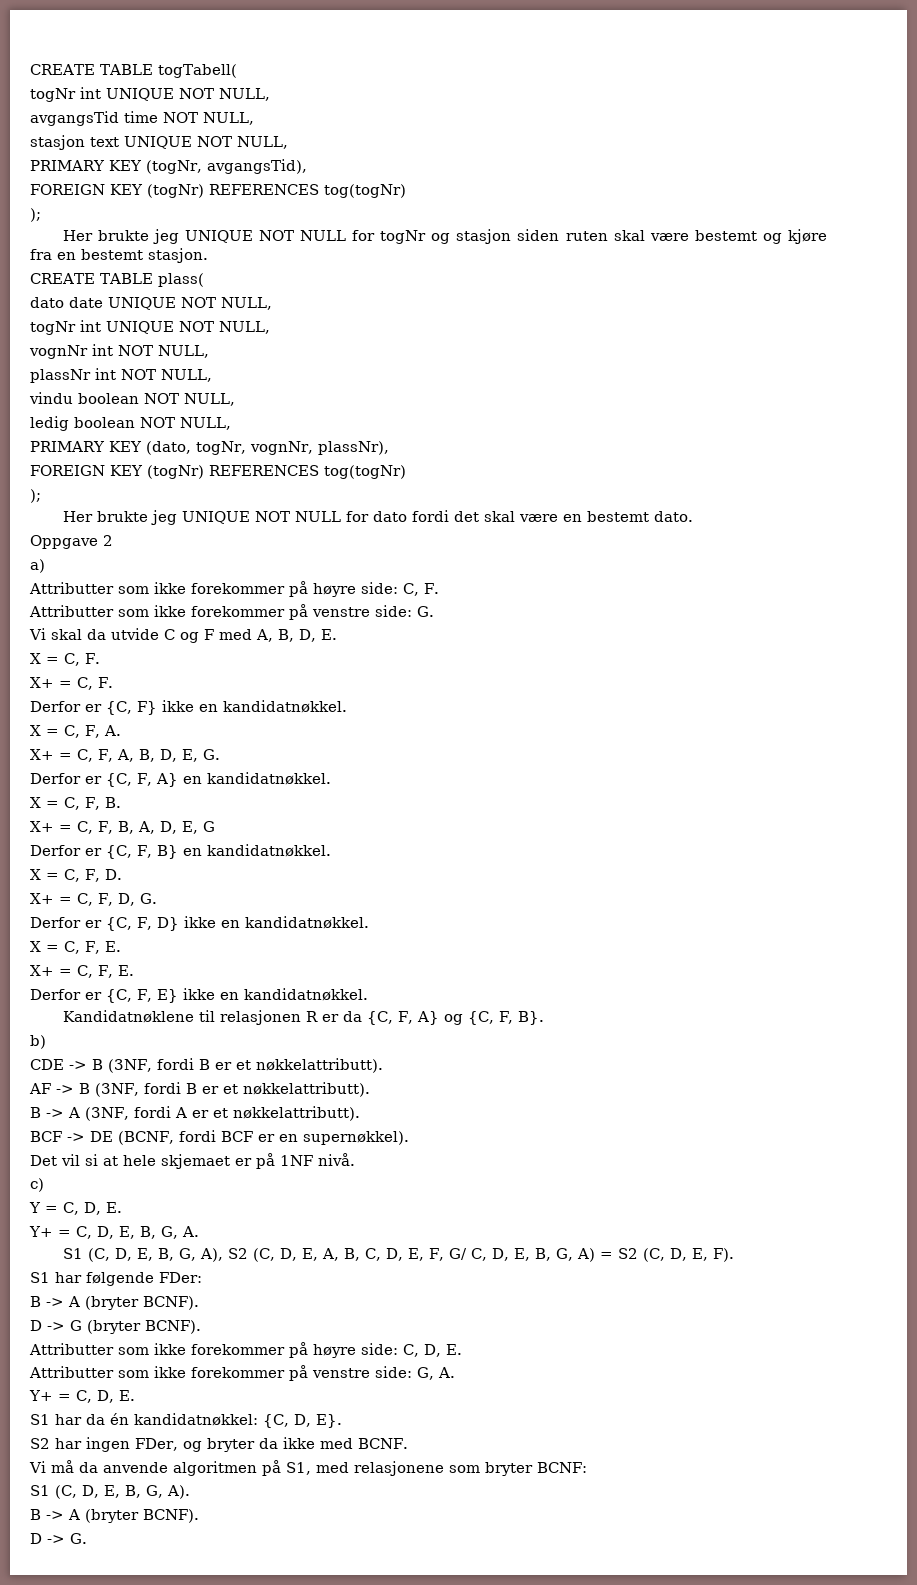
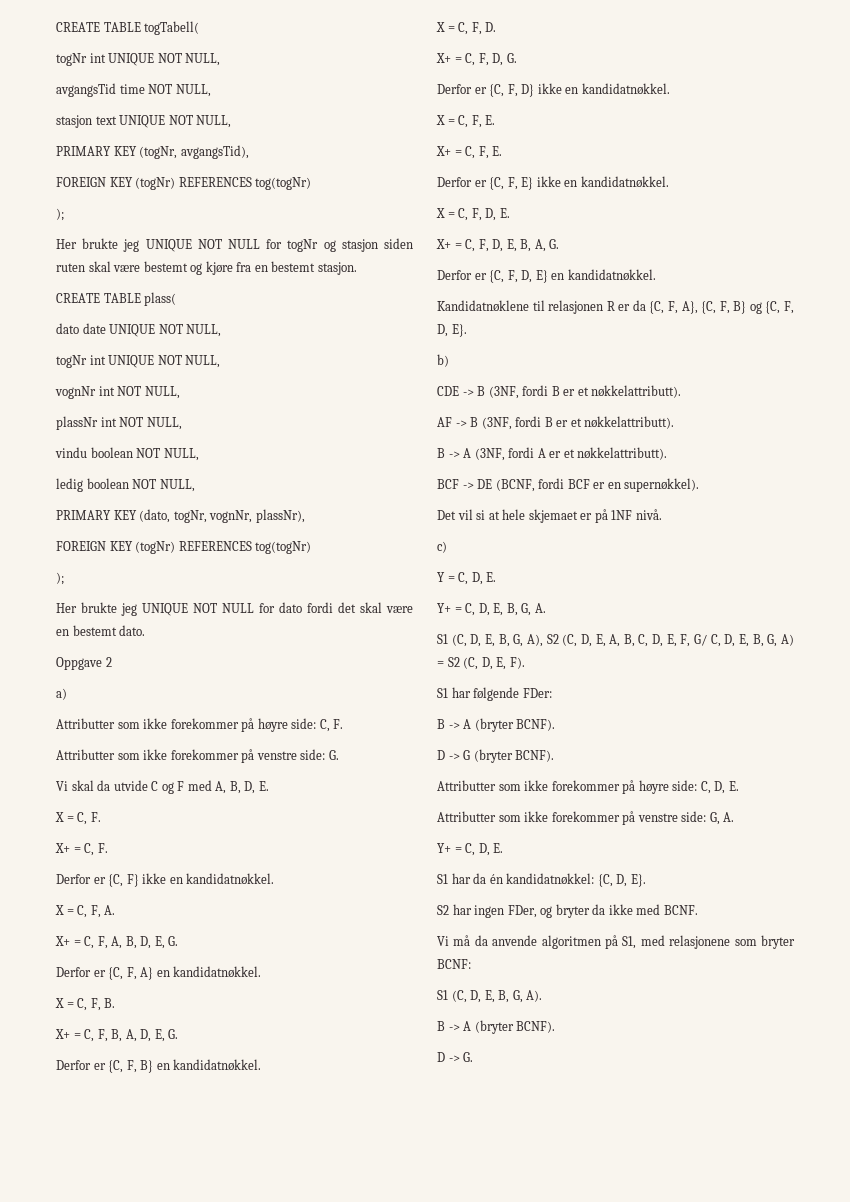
- X+ = C, F, B, A, D, E, G
+ X+ = C, F, B, A, D, E, G.
+ X = C, F, D, E.
+ X+ = C, F, D, E, B, A, G.
+ Derfor er {C, F, D, E} en kandidatnøkkel.
- Kandidatnøklene til relasjonen R er da {C, F, A} og {C, F, B}.
+ Kandidatnøklene til relasjonen R er da {C, F, A}, {C, F, B} og {C, F, D, E}.

